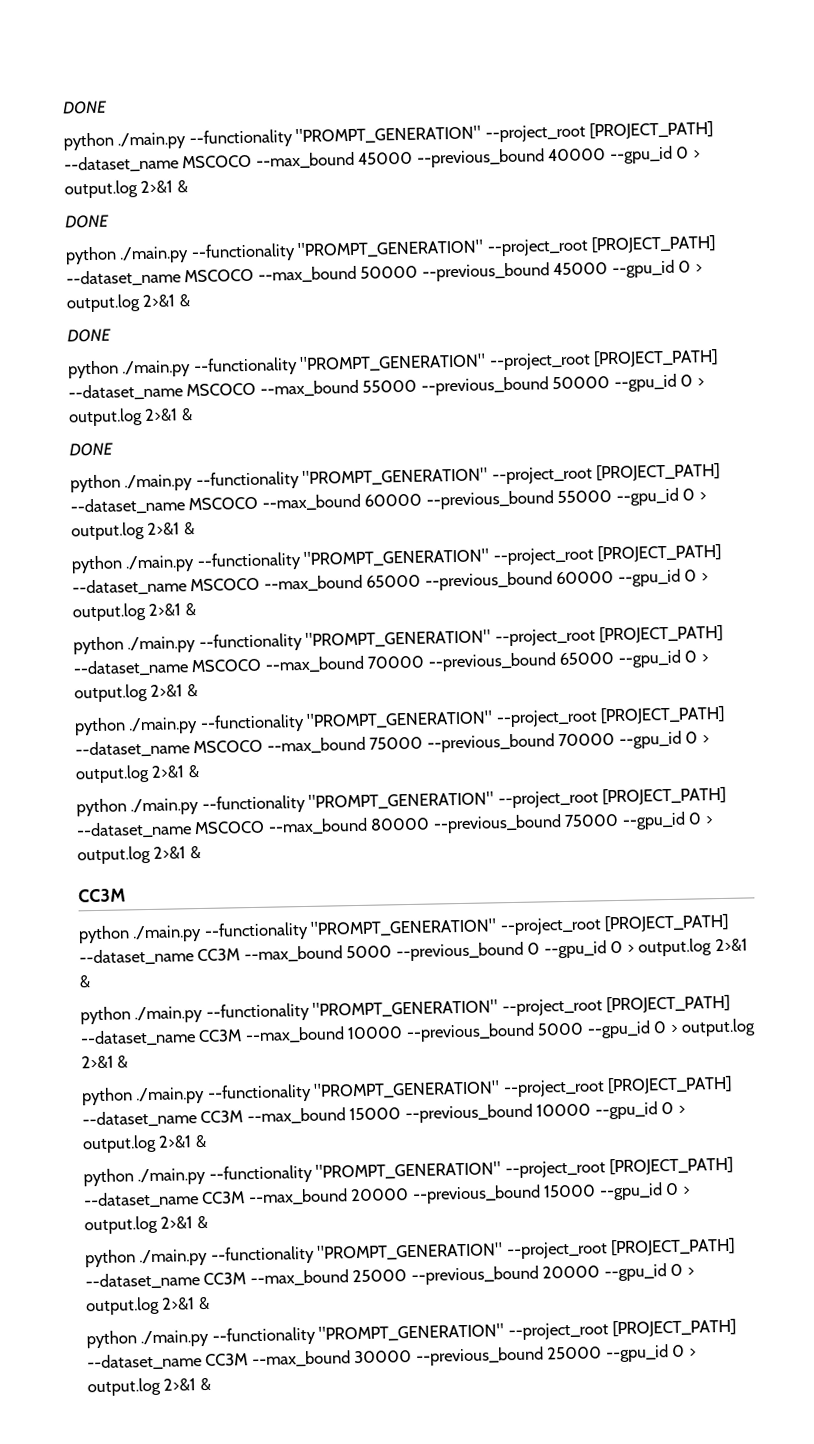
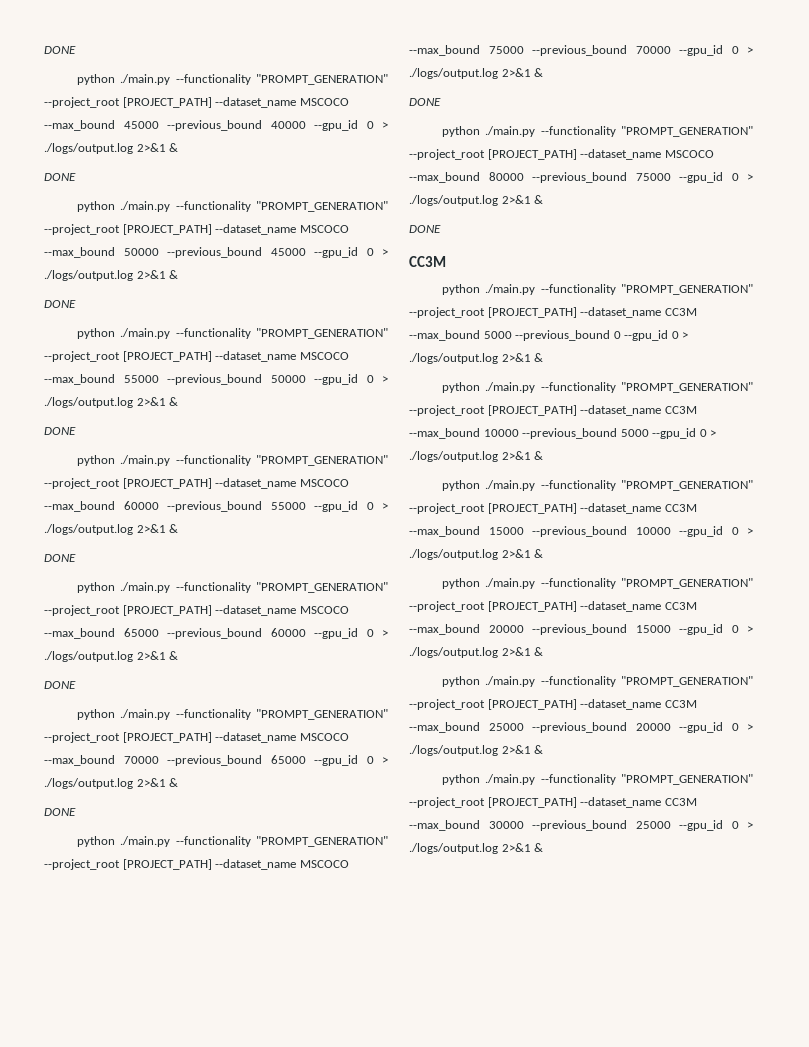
- python ./main.py --functionality "PROMPT_GENERATION" --project_root [PROJECT_PATH] --dataset_name MSCOCO --max_bound 45000 --previous_bound 40000 --gpu_id 0 > output.log 2>&1 &
+ python ./main.py --functionality "PROMPT_GENERATION" --project_root [PROJECT_PATH] --dataset_name MSCOCO --max_bound 45000 --previous_bound 40000 --gpu_id 0 > ./logs/output.log 2>&1 &
- python ./main.py --functionality "PROMPT_GENERATION" --project_root [PROJECT_PATH] --dataset_name MSCOCO --max_bound 50000 --previous_bound 45000 --gpu_id 0 > output.log 2>&1 &
+ python ./main.py --functionality "PROMPT_GENERATION" --project_root [PROJECT_PATH] --dataset_name MSCOCO --max_bound 50000 --previous_bound 45000 --gpu_id 0 > ./logs/output.log 2>&1 &
- python ./main.py --functionality "PROMPT_GENERATION" --project_root [PROJECT_PATH] --dataset_name MSCOCO --max_bound 55000 --previous_bound 50000 --gpu_id 0 > output.log 2>&1 &
+ python ./main.py --functionality "PROMPT_GENERATION" --project_root [PROJECT_PATH] --dataset_name MSCOCO --max_bound 55000 --previous_bound 50000 --gpu_id 0 > ./logs/output.log 2>&1 &
- python ./main.py --functionality "PROMPT_GENERATION" --project_root [PROJECT_PATH] --dataset_name MSCOCO --max_bound 60000 --previous_bound 55000 --gpu_id 0 > output.log 2>&1 &
+ python ./main.py --functionality "PROMPT_GENERATION" --project_root [PROJECT_PATH] --dataset_name MSCOCO --max_bound 60000 --previous_bound 55000 --gpu_id 0 > ./logs/output.log 2>&1 &
+ DONE
- python ./main.py --functionality "PROMPT_GENERATION" --project_root [PROJECT_PATH] --dataset_name MSCOCO --max_bound 65000 --previous_bound 60000 --gpu_id 0 > output.log 2>&1 &
+ python ./main.py --functionality "PROMPT_GENERATION" --project_root [PROJECT_PATH] --dataset_name MSCOCO --max_bound 65000 --previous_bound 60000 --gpu_id 0 > ./logs/output.log 2>&1 &
+ DONE
- python ./main.py --functionality "PROMPT_GENERATION" --project_root [PROJECT_PATH] --dataset_name MSCOCO --max_bound 70000 --previous_bound 65000 --gpu_id 0 > output.log 2>&1 &
+ python ./main.py --functionality "PROMPT_GENERATION" --project_root [PROJECT_PATH] --dataset_name MSCOCO --max_bound 70000 --previous_bound 65000 --gpu_id 0 > ./logs/output.log 2>&1 &
+ DONE
- python ./main.py --functionality "PROMPT_GENERATION" --project_root [PROJECT_PATH] --dataset_name MSCOCO --max_bound 75000 --previous_bound 70000 --gpu_id 0 > output.log 2>&1 &
+ python ./main.py --functionality "PROMPT_GENERATION" --project_root [PROJECT_PATH] --dataset_name MSCOCO --max_bound 75000 --previous_bound 70000 --gpu_id 0 > ./logs/output.log 2>&1 &
+ DONE
- python ./main.py --functionality "PROMPT_GENERATION" --project_root [PROJECT_PATH] --dataset_name MSCOCO --max_bound 80000 --previous_bound 75000 --gpu_id 0 > output.log 2>&1 &
+ python ./main.py --functionality "PROMPT_GENERATION" --project_root [PROJECT_PATH] --dataset_name MSCOCO --max_bound 80000 --previous_bound 75000 --gpu_id 0 > ./logs/output.log 2>&1 &
+ DONE
- python ./main.py --functionality "PROMPT_GENERATION" --project_root [PROJECT_PATH] --dataset_name CC3M --max_bound 5000 --previous_bound 0 --gpu_id 0 > output.log 2>&1 &
+ python ./main.py --functionality "PROMPT_GENERATION" --project_root [PROJECT_PATH] --dataset_name CC3M --max_bound 5000 --previous_bound 0 --gpu_id 0 > ./logs/output.log 2>&1 &
- python ./main.py --functionality "PROMPT_GENERATION" --project_root [PROJECT_PATH] --dataset_name CC3M --max_bound 10000 --previous_bound 5000 --gpu_id 0 > output.log 2>&1 &
+ python ./main.py --functionality "PROMPT_GENERATION" --project_root [PROJECT_PATH] --dataset_name CC3M --max_bound 10000 --previous_bound 5000 --gpu_id 0 > ./logs/output.log 2>&1 &
- python ./main.py --functionality "PROMPT_GENERATION" --project_root [PROJECT_PATH] --dataset_name CC3M --max_bound 15000 --previous_bound 10000 --gpu_id 0 > output.log 2>&1 &
+ python ./main.py --functionality "PROMPT_GENERATION" --project_root [PROJECT_PATH] --dataset_name CC3M --max_bound 15000 --previous_bound 10000 --gpu_id 0 > ./logs/output.log 2>&1 &
- python ./main.py --functionality "PROMPT_GENERATION" --project_root [PROJECT_PATH] --dataset_name CC3M --max_bound 20000 --previous_bound 15000 --gpu_id 0 > output.log 2>&1 &
+ python ./main.py --functionality "PROMPT_GENERATION" --project_root [PROJECT_PATH] --dataset_name CC3M --max_bound 20000 --previous_bound 15000 --gpu_id 0 > ./logs/output.log 2>&1 &
- python ./main.py --functionality "PROMPT_GENERATION" --project_root [PROJECT_PATH] --dataset_name CC3M --max_bound 25000 --previous_bound 20000 --gpu_id 0 > output.log 2>&1 &
+ python ./main.py --functionality "PROMPT_GENERATION" --project_root [PROJECT_PATH] --dataset_name CC3M --max_bound 25000 --previous_bound 20000 --gpu_id 0 > ./logs/output.log 2>&1 &
- python ./main.py --functionality "PROMPT_GENERATION" --project_root [PROJECT_PATH] --dataset_name CC3M --max_bound 30000 --previous_bound 25000 --gpu_id 0 > output.log 2>&1 &
+ python ./main.py --functionality "PROMPT_GENERATION" --project_root [PROJECT_PATH] --dataset_name CC3M --max_bound 30000 --previous_bound 25000 --gpu_id 0 > ./logs/output.log 2>&1 &

